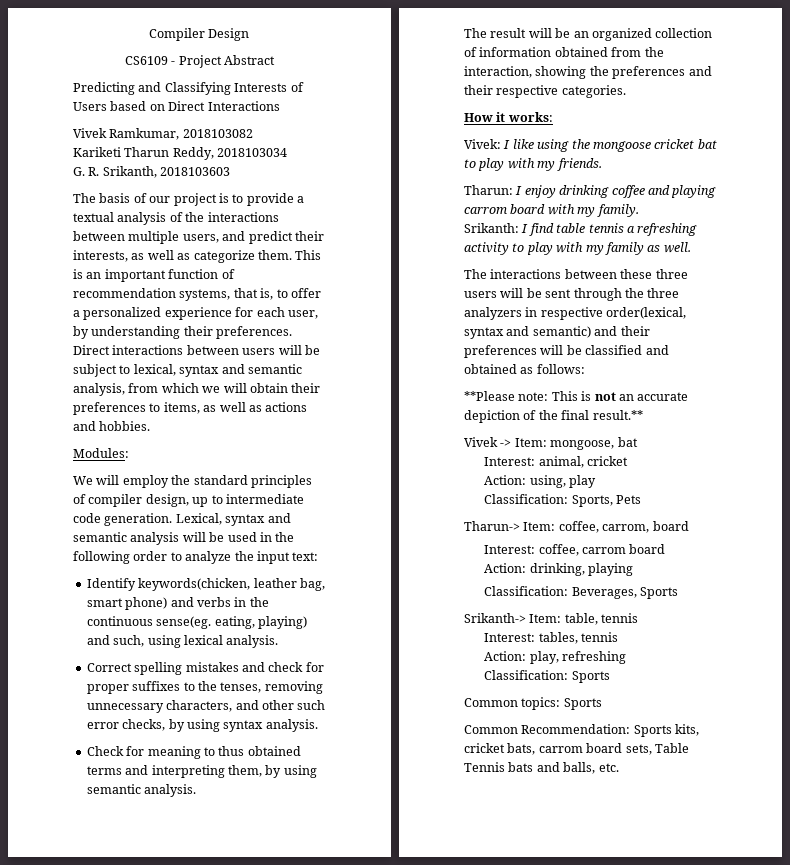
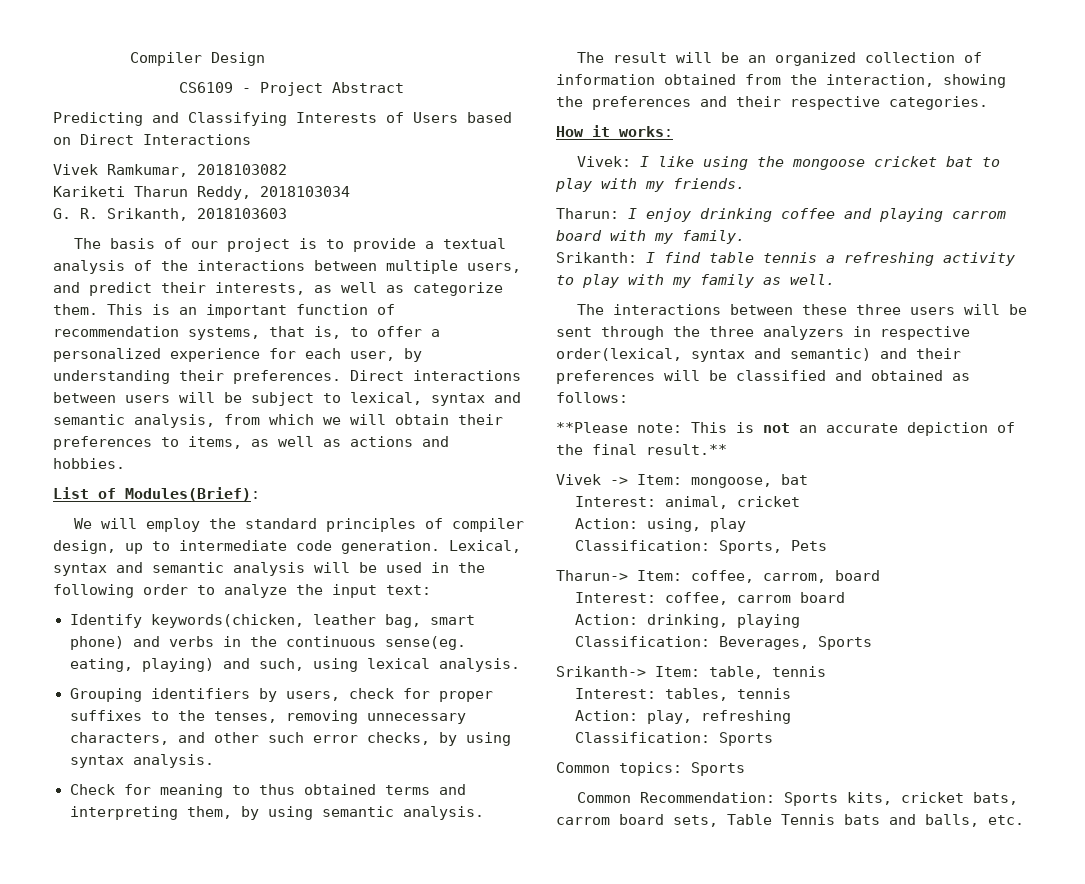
- Modules:
+ List of Modules(Brief):
- Correct spelling mistakes and check for proper suffixes to the tenses, removing unnecessary characters, and other such error checks, by using syntax analysis.
+ Grouping identifiers by users, check for proper suffixes to the tenses, removing unnecessary characters, and other such error checks, by using syntax analysis.

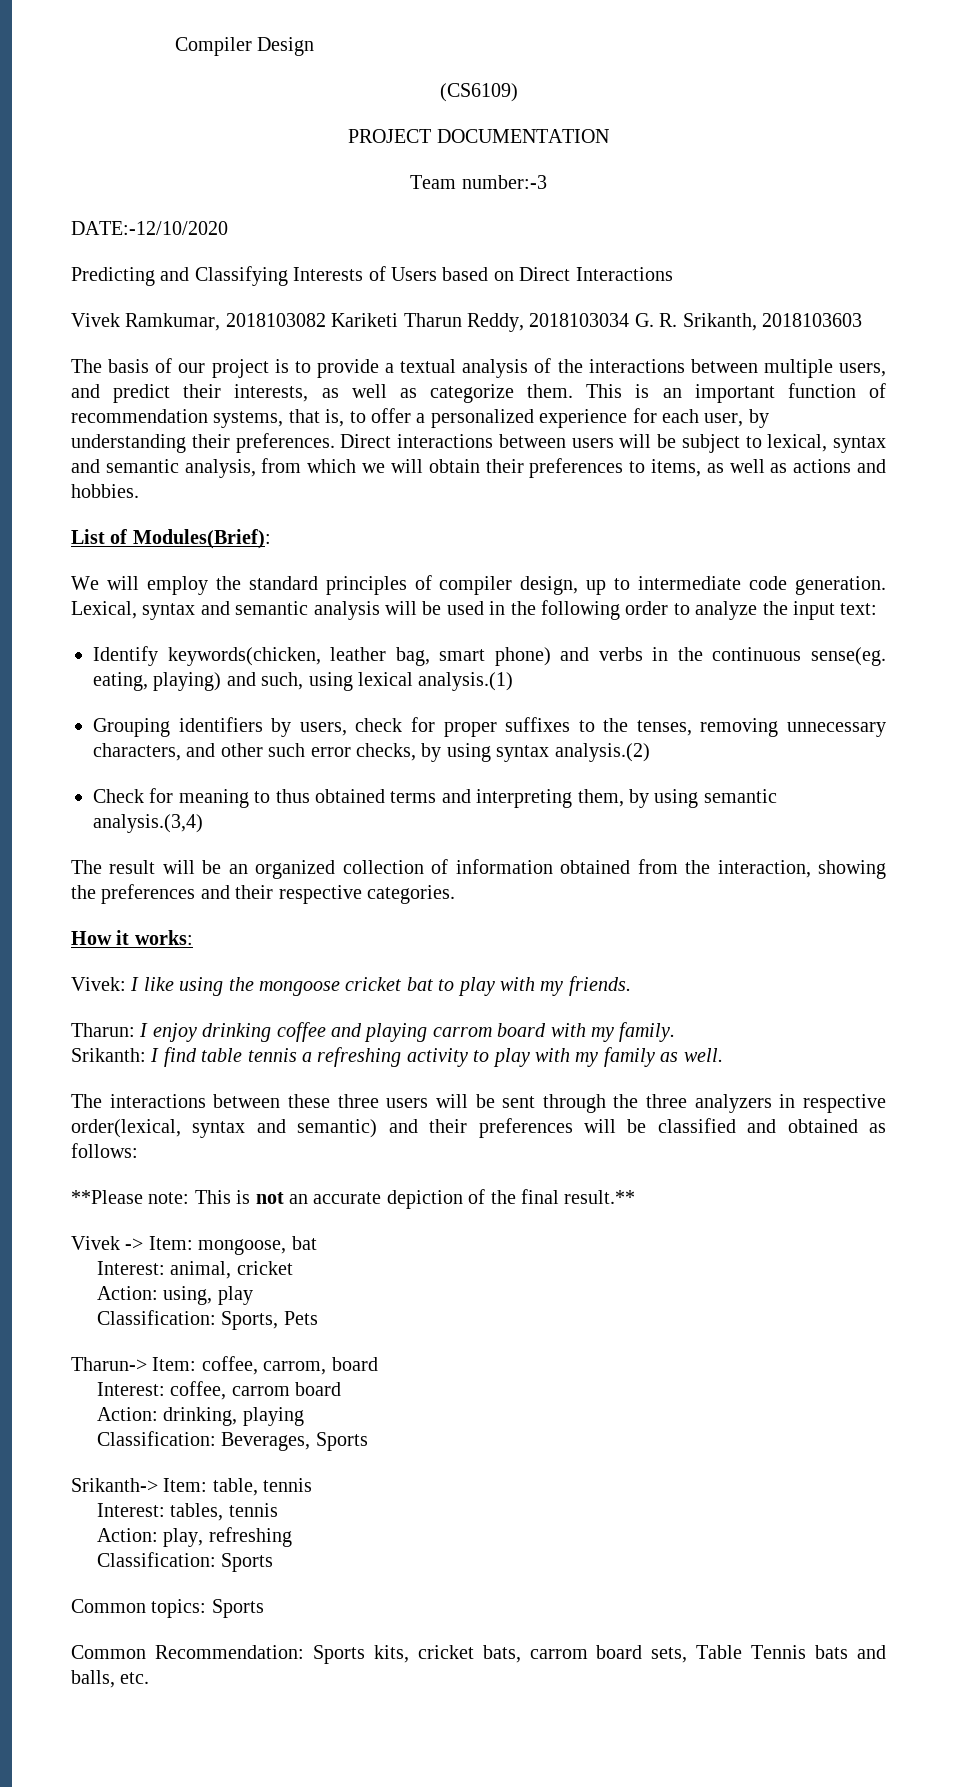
- CS6109 - Project Abstract
+ (CS6109)
+ PROJECT DOCUMENTATION
+ Team number:-3
+ DATE:-12/10/2020
- Vivek Ramkumar, 2018103082
- Kariketi Tharun Reddy, 2018103034
- G. R. Srikanth, 2018103603
+ Vivek Ramkumar, 2018103082 Kariketi Tharun Reddy, 2018103034 G. R. Srikanth, 2018103603
- Identify keywords(chicken, leather bag, smart phone) and verbs in the continuous sense(eg. eating, playing) and such, using lexical analysis.
+ Identify keywords(chicken, leather bag, smart phone) and verbs in the continuous sense(eg. eating, playing) and such, using lexical analysis.(1)
- Grouping identifiers by users, check for proper suffixes to the tenses, removing unnecessary characters, and other such error checks, by using syntax analysis.
+ Grouping identifiers by users, check for proper suffixes to the tenses, removing unnecessary characters, and other such error checks, by using syntax analysis.(2)
- Check for meaning to thus obtained terms and interpreting them, by using semantic analysis.
+ Check for meaning to thus obtained terms and interpreting them, by using semantic analysis.(3,4)

